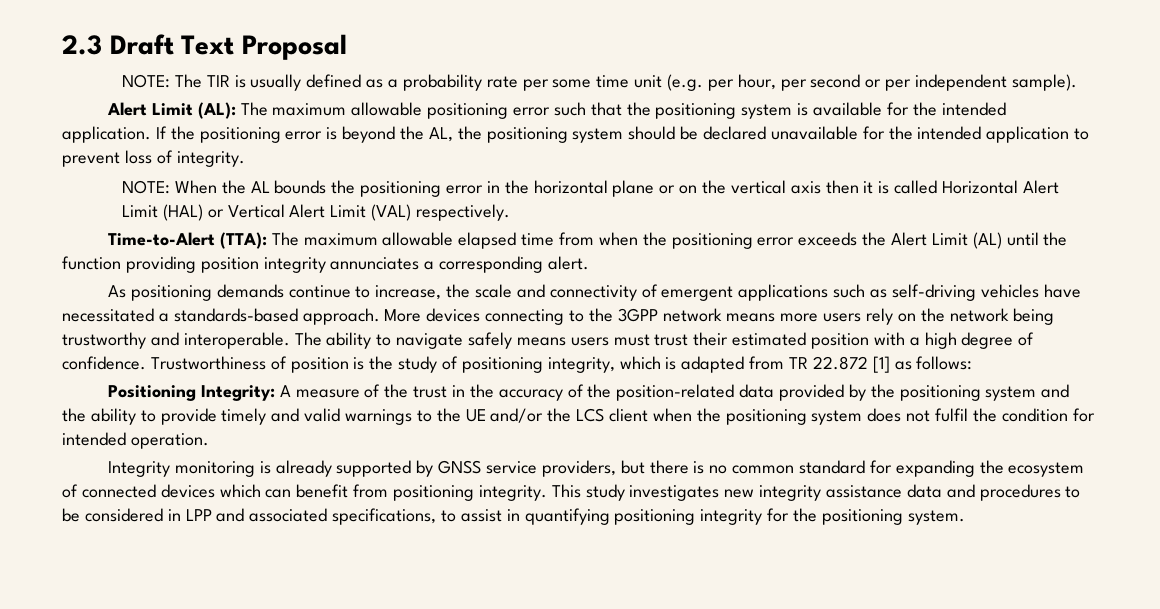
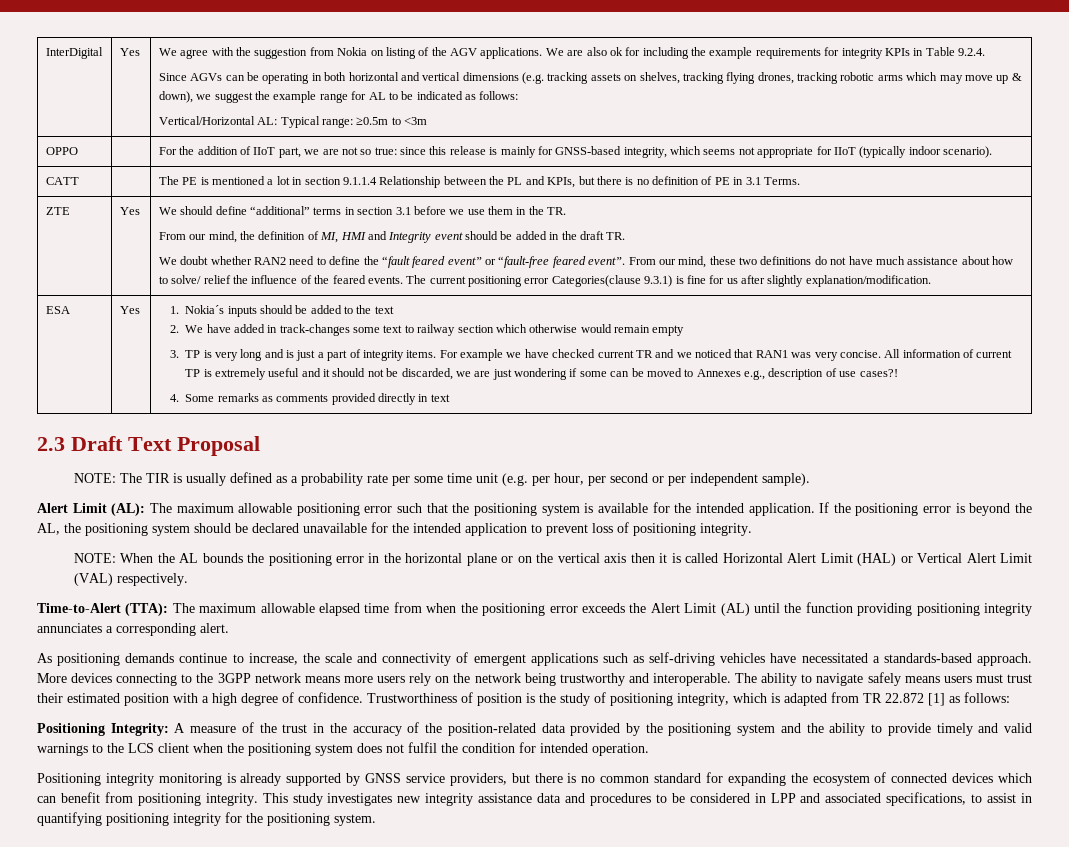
+ InterDigital | Yes | We agree with the suggestion from Nokia on listing of the AGV applications. We are also ok for including the example requirements for integrity KPIs in Table 9.2.4.
+ Since AGVs can be operating in both horizontal and vertical dimensions (e.g. tracking assets on shelves, tracking flying drones, tracking robotic arms which may move up & down), we suggest the example range for AL to be indicated as follows:
+ Vertical/Horizontal AL: Typical range: ≥0.5m to <3m
+ OPPO | | For the addition of IIoT part, we are not so true: since this release is mainly for GNSS-based integrity, which seems not appropriate for IIoT (typically indoor scenario).
+ CATT | | The PE is mentioned a lot in section 9.1.1.4 Relationship between the PL and KPIs, but there is no definition of PE in 3.1 Terms.
+ ZTE | Yes | We should define “additional” terms in section 3.1 before we use them in the TR.
+ From our mind, the definition of MI, HMI and Integrity event should be added in the draft TR.
+ We doubt whether RAN2 need to define the “fault feared event” or “fault-free feared event”. From our mind, these two definitions do not have much assistance about how to solve/ relief the influence of the feared events. The current positioning error Categories(clause 9.3.1) is fine for us after slightly explanation/modification.
+ ESA | Yes | 1. Nokia´s inputs should be added to the text
+ 2. We have added in track-changes some text to railway section which otherwise would remain empty
+ 3. TP is very long and is just a part of integrity items. For example we have checked current TR and we noticed that RAN1 was very concise. All information of current TP is extremely useful and it should not be discarded, we are just wondering if some can be moved to Annexes e.g., description of use cases?!
+ 4. Some remarks as comments provided directly in text
- If the positioning error is beyond the AL, the positioning system should be declared unavailable for the intended application to prevent loss of integrity.
+ If the positioning error is beyond the AL, the positioning system should be declared unavailable for the intended application to prevent loss of positioning integrity.
- Time-to-Alert (TTA): The maximum allowable elapsed time from when the positioning error exceeds the Alert Limit (AL) until the function providing position integrity annunciates a corresponding alert.
+ Time-to-Alert (TTA): The maximum allowable elapsed time from when the positioning error exceeds the Alert Limit (AL) until the function providing positioning integrity annunciates a corresponding alert.
- Positioning Integrity: A measure of the trust in the accuracy of the position-related data provided by the positioning system and the ability to provide timely and valid warnings to the UE and/or the LCS client when the positioning system does not fulfil the condition for intended operation.
+ Positioning Integrity: A measure of the trust in the accuracy of the position-related data provided by the positioning system and the ability to provide timely and valid warnings to the LCS client when the positioning system does not fulfil the condition for intended operation.
- Integrity monitoring is already supported by GNSS service providers, but there is no common standard for expanding the ecosystem of connected devices which can benefit from positioning integrity.
+ Positioning integrity monitoring is already supported by GNSS service providers, but there is no common standard for expanding the ecosystem of connected devices which can benefit from positioning integrity.

